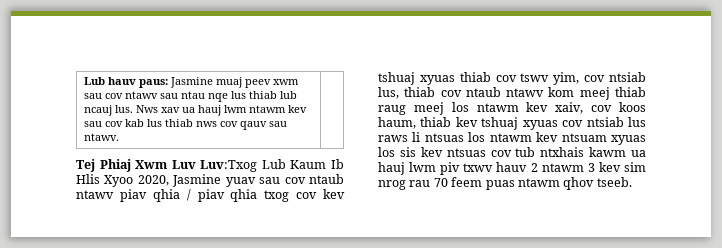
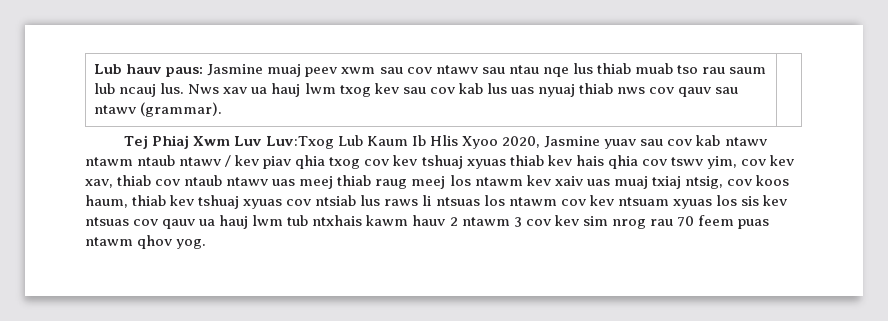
- Lub hauv paus: Jasmine muaj peev xwm sau cov ntawv sau ntau nqe lus thiab lub ncauj lus.
+ Lub hauv paus: Jasmine muaj peev xwm sau cov ntawv sau ntau nqe lus thiab muab tso rau saum lub ncauj lus.
- Nws xav ua hauj lwm ntawm kev sau cov kab lus thiab nws cov qauv sau ntawv.
+ Nws xav ua hauj lwm txog kev sau cov kab lus uas nyuaj thiab nws cov qauv sau ntawv (grammar).
- Tej Phiaj Xwm Luv Luv:Txog Lub Kaum Ib Hlis Xyoo 2020, Jasmine yuav sau cov ntaub ntawv piav qhia / piav qhia txog cov kev tshuaj xyuas thiab cov tswv yim, cov ntsiab lus, thiab cov ntaub ntawv kom meej thiab raug meej los ntawm kev xaiv, cov koos haum, thiab kev tshuaj xyuas cov ntsiab lus raws li ntsuas los ntawm kev ntsuam xyuas los sis kev ntsuas cov tub ntxhais kawm ua hauj lwm piv txwv hauv 2 ntawm 3 kev sim nrog rau 70 feem puas ntawm qhov tseeb.
+ Tej Phiaj Xwm Luv Luv:Txog Lub Kaum Ib Hlis Xyoo 2020, Jasmine yuav sau cov kab ntawv ntawm ntaub ntawv / kev piav qhia txog cov kev tshuaj xyuas thiab kev hais qhia cov tswv yim, cov kev xav, thiab cov ntaub ntawv uas meej thiab raug meej los ntawm kev xaiv uas muaj txiaj ntsig, cov koos haum, thiab kev tshuaj xyuas cov ntsiab lus raws li ntsuas los ntawm cov kev ntsuam xyuas los sis kev ntsuas cov qauv ua hauj lwm tub ntxhais kawm hauv 2 ntawm 3 cov kev sim nrog rau 70 feem puas ntawm qhov yog.

